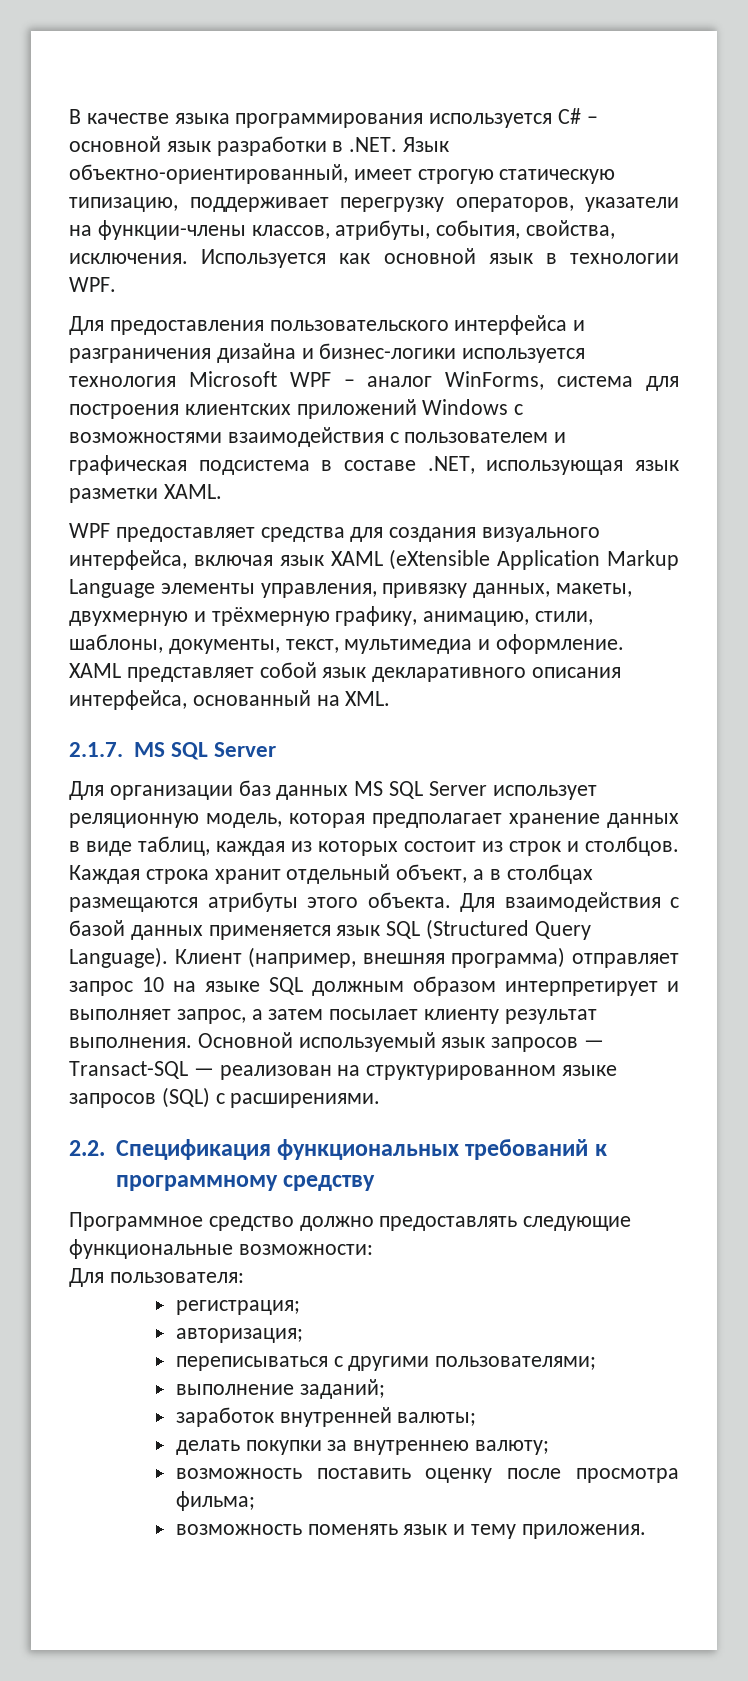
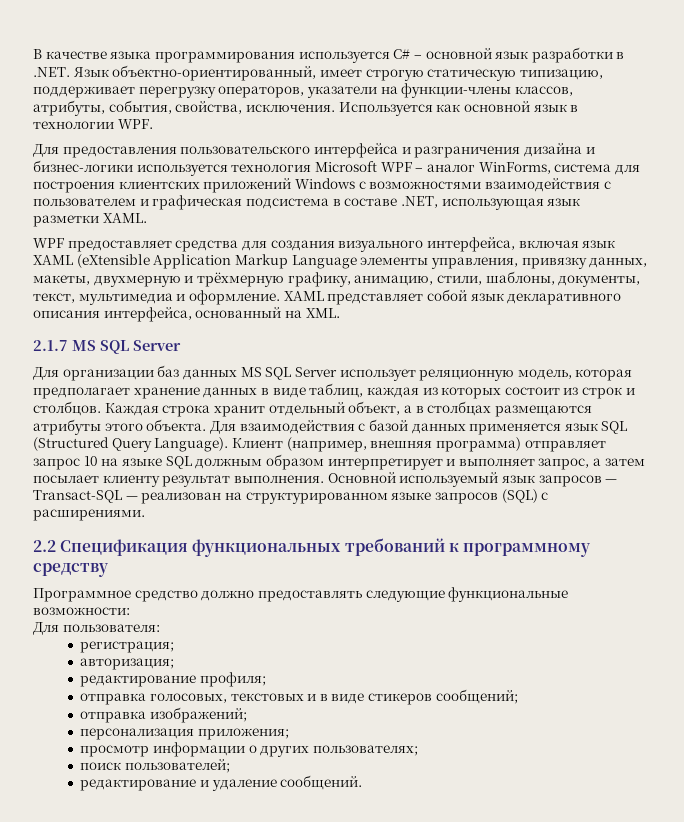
- 2.1.7. MS SQL Server
+ 2.1.7 MS SQL Server
- 2.2. Спецификация функциональных требований к программному средству
+ 2.2 Спецификация функциональных требований к программному средству
- переписываться с другими пользователями;
- выполнение заданий;
- заработок внутренней валюты;
- делать покупки за внутреннею валюту;
- возможность поставить оценку после просмотра фильма;
- возможность поменять язык и тему приложения.
+ редактирование профиля;
+ отправка голосовых, текстовых и в виде стикеров сообщений;
+ отправка изображений;
+ персонализация приложения;
+ просмотр информации о других пользователях;
+ поиск пользователей;
+ редактирование и удаление сообщений.

